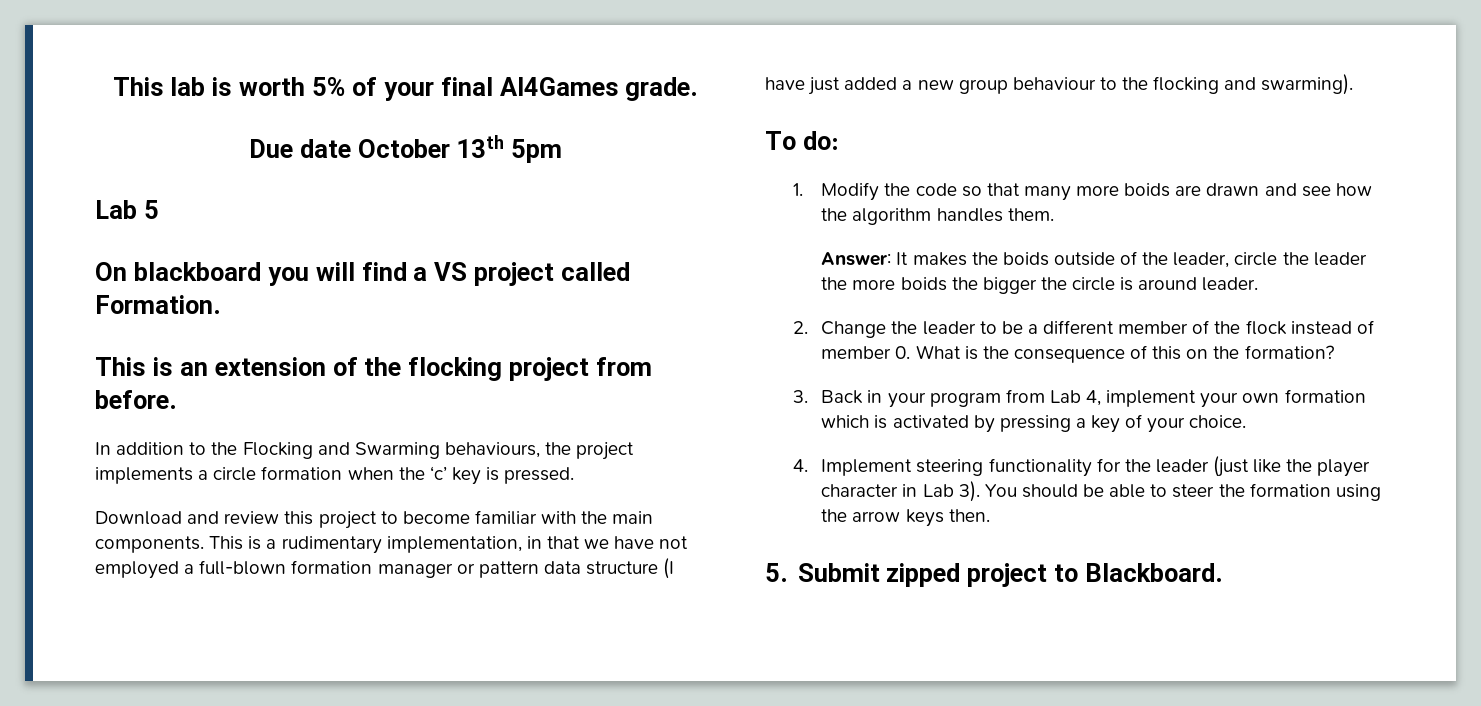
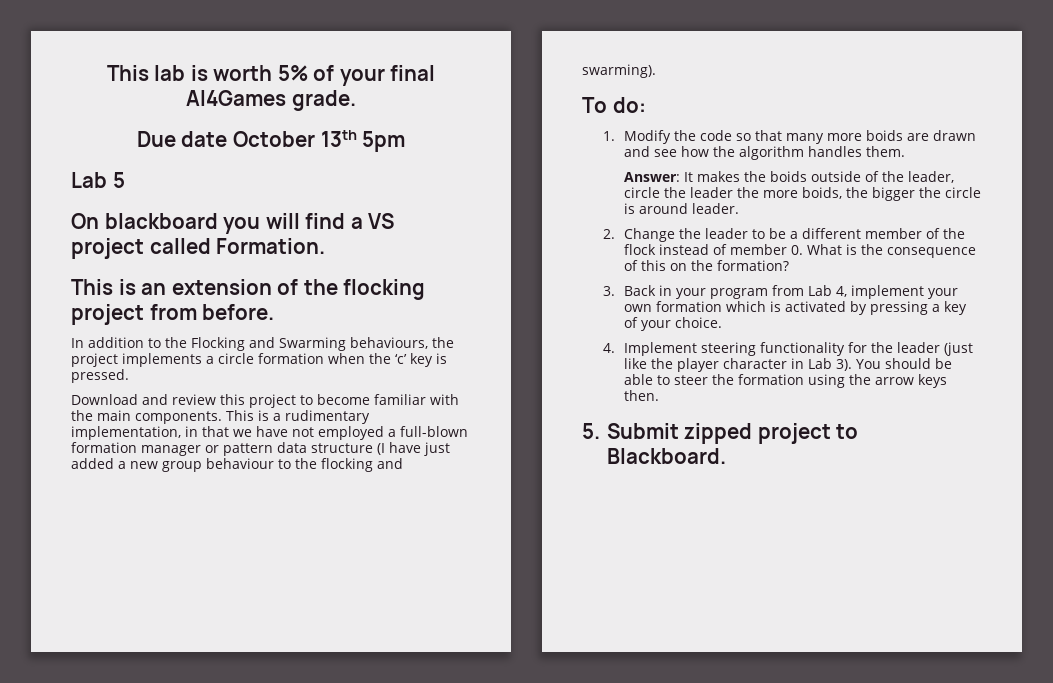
- Answer: It makes the boids outside of the leader, circle the leader the more boids the bigger the circle is around leader.
+ Answer: It makes the boids outside of the leader, circle the leader the more boids, the bigger the circle is around leader.

